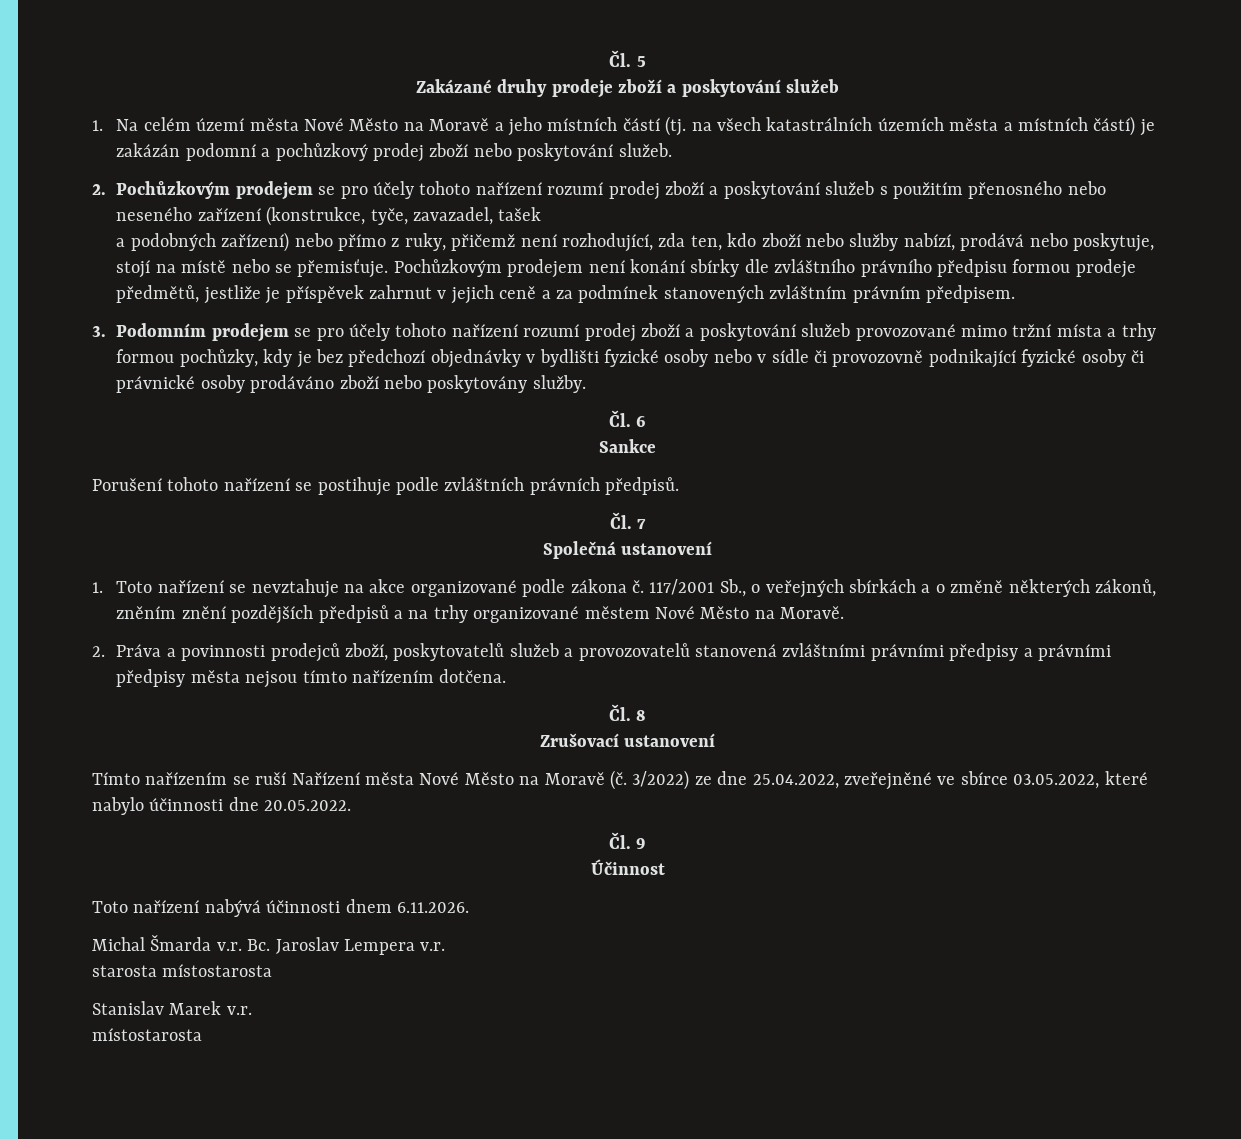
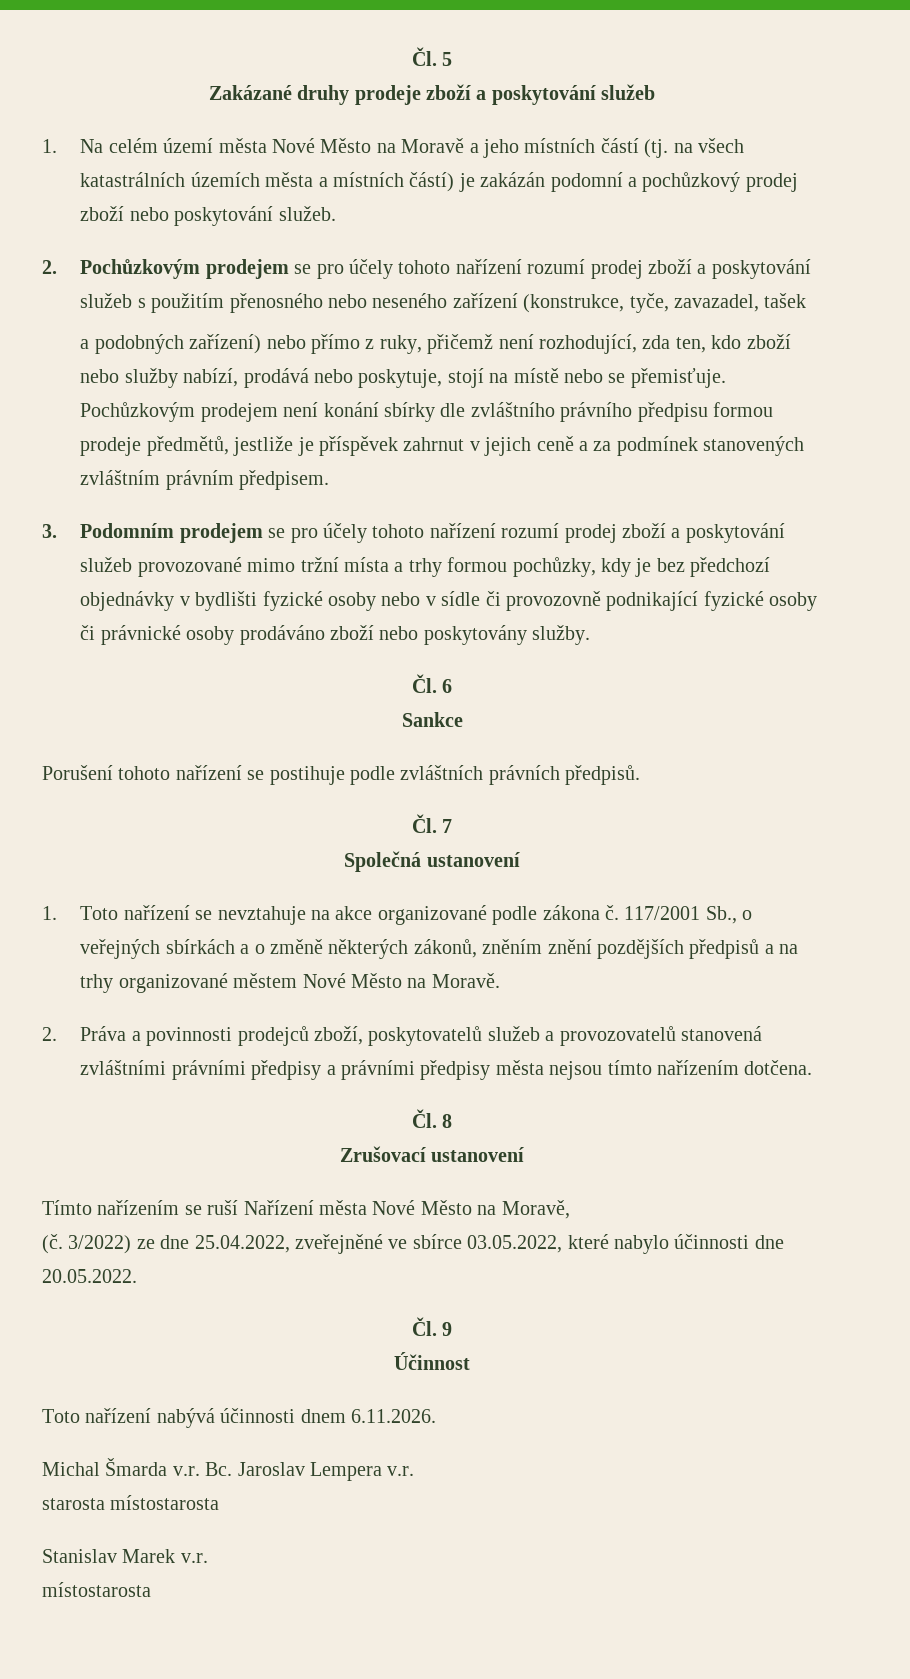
- Tímto nařízením se ruší Nařízení města Nové Město na Moravě (č.
+ Tímto nařízením se ruší Nařízení města Nové Město na Moravě,
+ (č.

